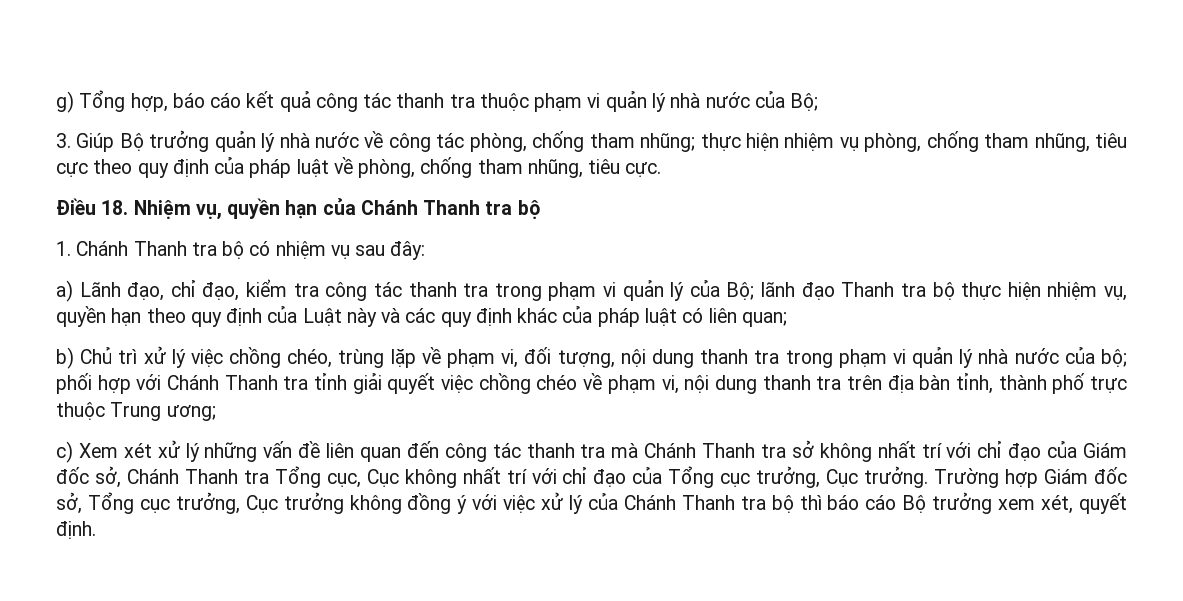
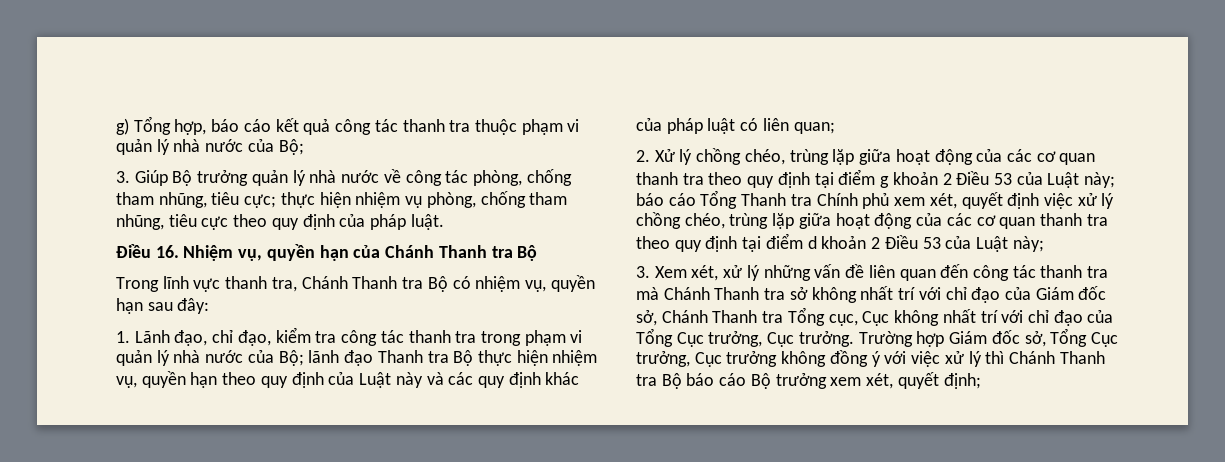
- 3. Giúp Bộ trưởng quản lý nhà nước về công tác phòng, chống tham nhũng; thực hiện nhiệm vụ phòng, chống tham nhũng, tiêu cực theo quy định của pháp luật về phòng, chống tham nhũng, tiêu cực.
- Điều 18. Nhiệm vụ, quyền hạn của Chánh Thanh tra bộ
- 1. Chánh Thanh tra bộ có nhiệm vụ sau đây:
+ 3. Giúp Bộ trưởng quản lý nhà nước về công tác phòng, chống tham nhũng, tiêu cực; thực hiện nhiệm vụ phòng, chống tham nhũng, tiêu cực theo quy định của pháp luật.
+ Điều 16. Nhiệm vụ, quyền hạn của Chánh Thanh tra Bộ
+ Trong lĩnh vực thanh tra, Chánh Thanh tra Bộ có nhiệm vụ, quyền hạn sau đây:
- a) Lãnh đạo, chỉ đạo, kiểm tra công tác thanh tra trong phạm vi quản lý của Bộ; lãnh đạo Thanh tra bộ thực hiện nhiệm vụ, quyền hạn theo quy định của Luật này và các quy định khác của pháp luật có liên quan;
+ 1. Lãnh đạo, chỉ đạo, kiểm tra công tác thanh tra trong phạm vi quản lý nhà nước của Bộ; lãnh đạo Thanh tra Bộ thực hiện nhiệm vụ, quyền hạn theo quy định của Luật này và các quy định khác của pháp luật có liên quan;
- b) Chủ trì xử lý việc chồng chéo, trùng lặp về phạm vi, đối tượng, nội dung thanh tra trong phạm vi quản lý nhà nước của bộ; phối hợp với Chánh Thanh tra tỉnh giải quyết việc chồng chéo về phạm vi, nội dung thanh tra trên địa bàn tỉnh, thành phố trực thuộc Trung ương;
- c) Xem xét xử lý những vấn đề liên quan đến công tác thanh tra mà Chánh Thanh tra sở không nhất trí với chỉ đạo của Giám đốc sở, Chánh Thanh tra Tổng cục, Cục không nhất trí với chỉ đạo của Tổng cục trưởng, Cục trưởng.
+ 2. Xử lý chồng chéo, trùng lặp giữa hoạt động của các cơ quan thanh tra theo quy định tại điểm g khoản 2 Điều 53 của Luật này; báo cáo Tổng Thanh tra Chính phủ xem xét, quyết định việc xử lý chồng chéo, trùng lặp giữa hoạt động của các cơ quan thanh tra theo quy định tại điểm d khoản 2 Điều 53 của Luật này;
+ 3. Xem xét, xử lý những vấn đề liên quan đến công tác thanh tra mà Chánh Thanh tra sở không nhất trí với chỉ đạo của Giám đốc sở, Chánh Thanh tra Tổng cục, Cục không nhất trí với chỉ đạo của Tổng Cục trưởng, Cục trưởng.
- Trường hợp Giám đốc sở, Tổng cục trưởng, Cục trưởng không đồng ý với việc xử lý của Chánh Thanh tra bộ thì báo cáo Bộ trưởng xem xét, quyết định.
+ Trường hợp Giám đốc sở, Tổng Cục trưởng, Cục trưởng không đồng ý với việc xử lý thì Chánh Thanh tra Bộ báo cáo Bộ trưởng xem xét, quyết định;

